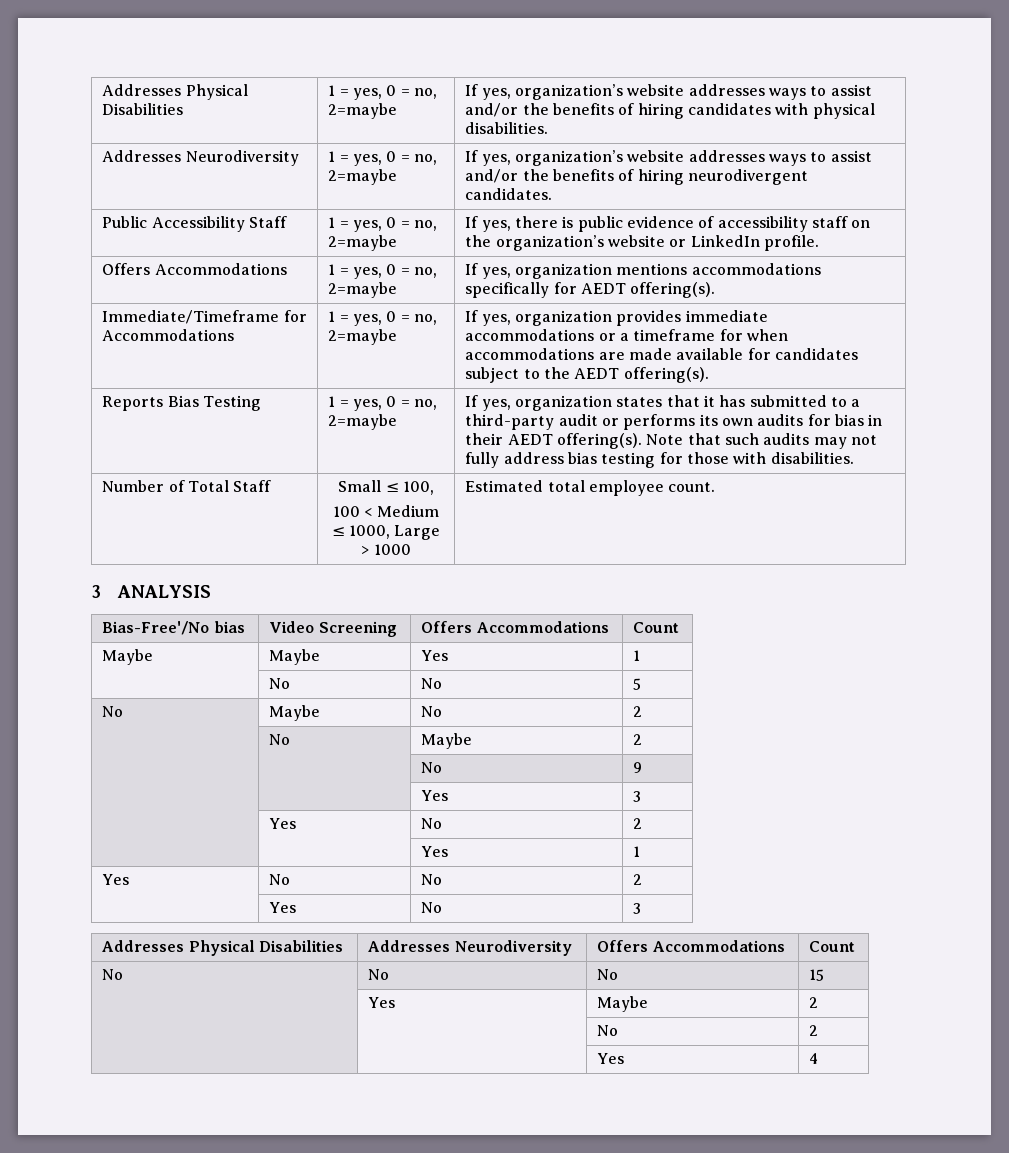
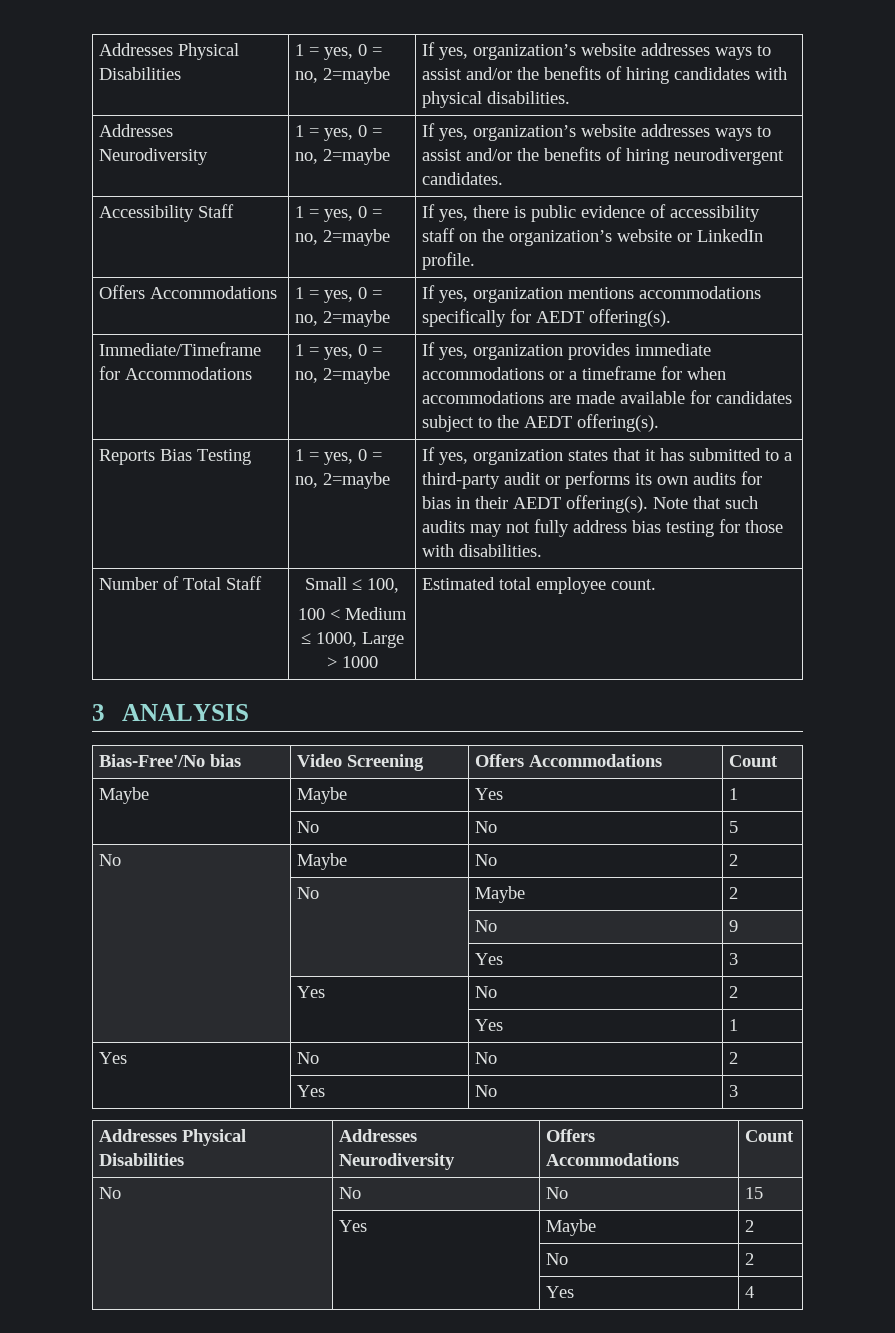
- Public Accessibility Staff | 1 = yes, 0 = no, 2=maybe | If yes, there is public evidence of accessibility staff on the organization’s website or LinkedIn profile.
+ Accessibility Staff | 1 = yes, 0 = no, 2=maybe | If yes, there is public evidence of accessibility staff on the organization’s website or LinkedIn profile.

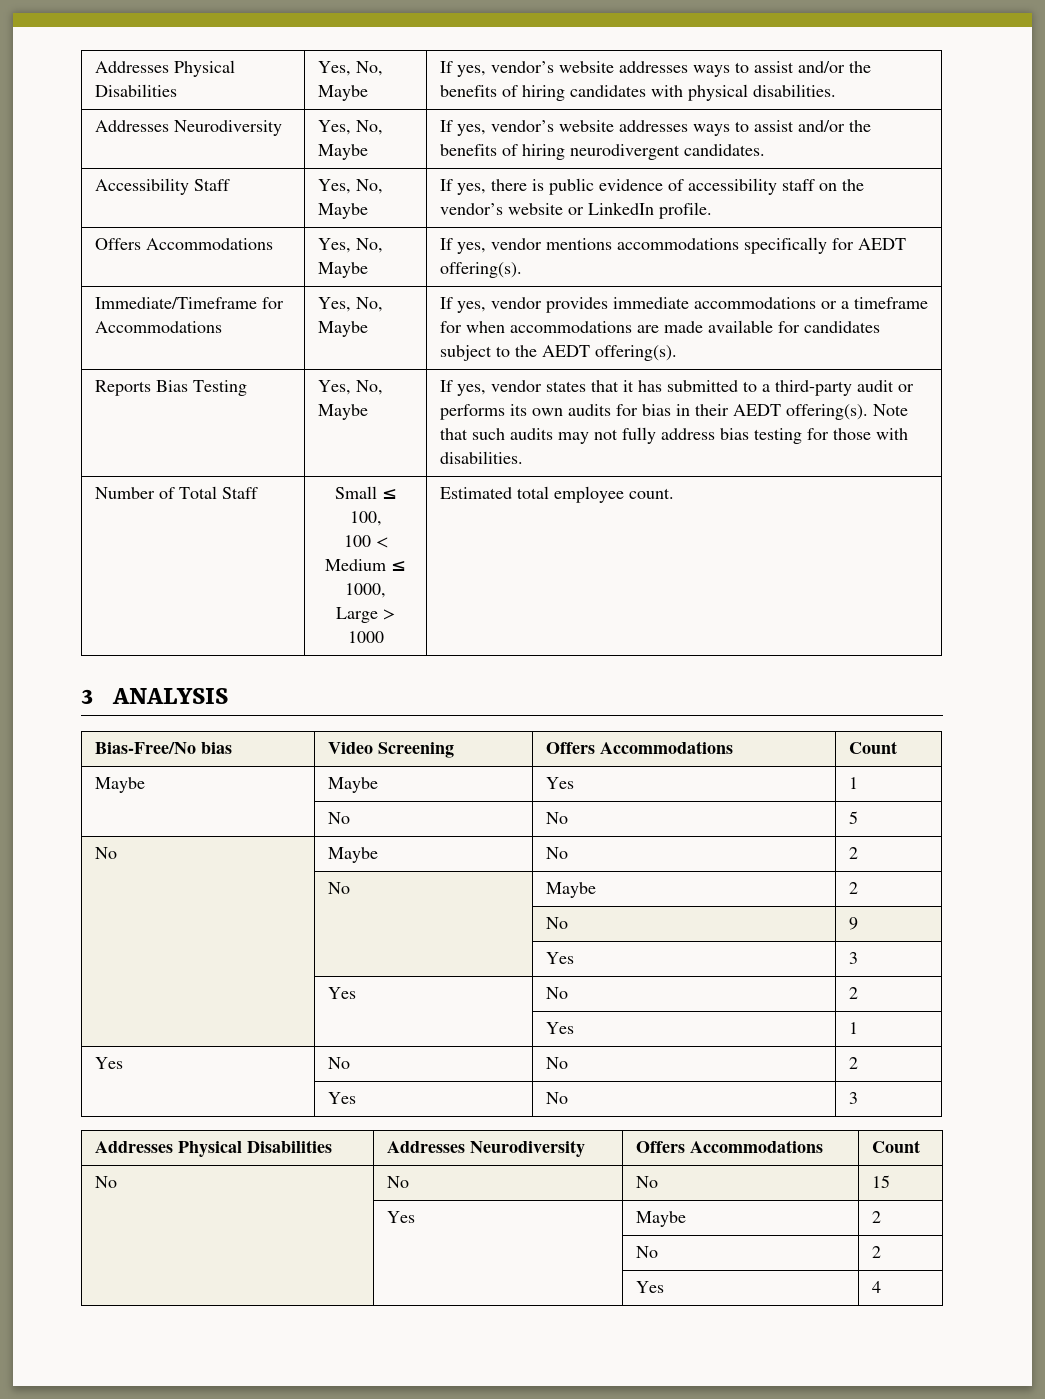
- Addresses Physical Disabilities | 1 = yes, 0 = no, 2=maybe | If yes, organization’s website addresses ways to assist and/or the benefits of hiring candidates with physical disabilities.
+ Addresses Physical Disabilities | Yes, No, Maybe | If yes, vendor’s website addresses ways to assist and/or the benefits of hiring candidates with physical disabilities.
- Addresses Neurodiversity | 1 = yes, 0 = no, 2=maybe | If yes, organization’s website addresses ways to assist and/or the benefits of hiring neurodivergent candidates.
+ Addresses Neurodiversity | Yes, No, Maybe | If yes, vendor’s website addresses ways to assist and/or the benefits of hiring neurodivergent candidates.
- Accessibility Staff | 1 = yes, 0 = no, 2=maybe | If yes, there is public evidence of accessibility staff on the organization’s website or LinkedIn profile.
+ Accessibility Staff | Yes, No, Maybe | If yes, there is public evidence of accessibility staff on the vendor’s website or LinkedIn profile.
- Offers Accommodations | 1 = yes, 0 = no, 2=maybe | If yes, organization mentions accommodations specifically for AEDT offering(s).
+ Offers Accommodations | Yes, No, Maybe | If yes, vendor mentions accommodations specifically for AEDT offering(s).
- Immediate/Timeframe for Accommodations | 1 = yes, 0 = no, 2=maybe | If yes, organization provides immediate accommodations or a timeframe for when accommodations are made available for candidates subject to the AEDT offering(s).
+ Immediate/Timeframe for Accommodations | Yes, No, Maybe | If yes, vendor provides immediate accommodations or a timeframe for when accommodations are made available for candidates subject to the AEDT offering(s).
- 1 = yes, 0 = no, 2=maybe | If yes, organization states that it has submitted to a third-party audit or performs its own audits for bias in their AEDT offering(s).
+ Yes, No, Maybe | If yes, vendor states that it has submitted to a third-party audit or performs its own audits for bias in their AEDT offering(s).
  Number of Total Staff | Small ≤ 100,
- 100 < Medium ≤ 1000, Large > 1000 | Estimated total employee count.
+ 100 < Medium ≤ 1000,
+ Large > 1000 | Estimated total employee count.
- Bias-Free'/No bias | Video Screening | Offers Accommodations | Count
+ Bias-Free/No bias | Video Screening | Offers Accommodations | Count

